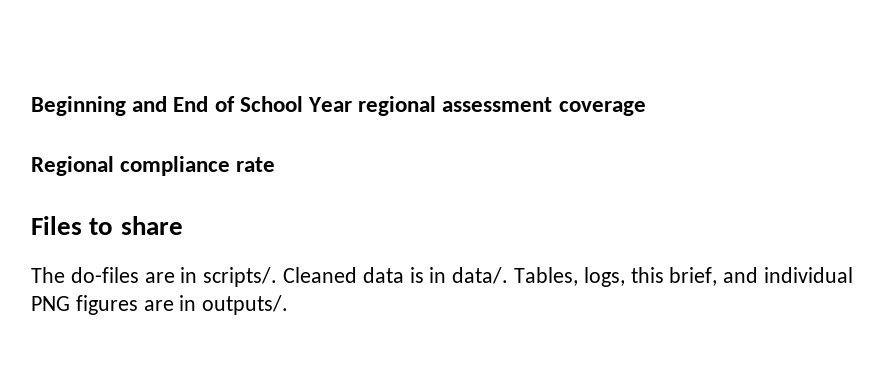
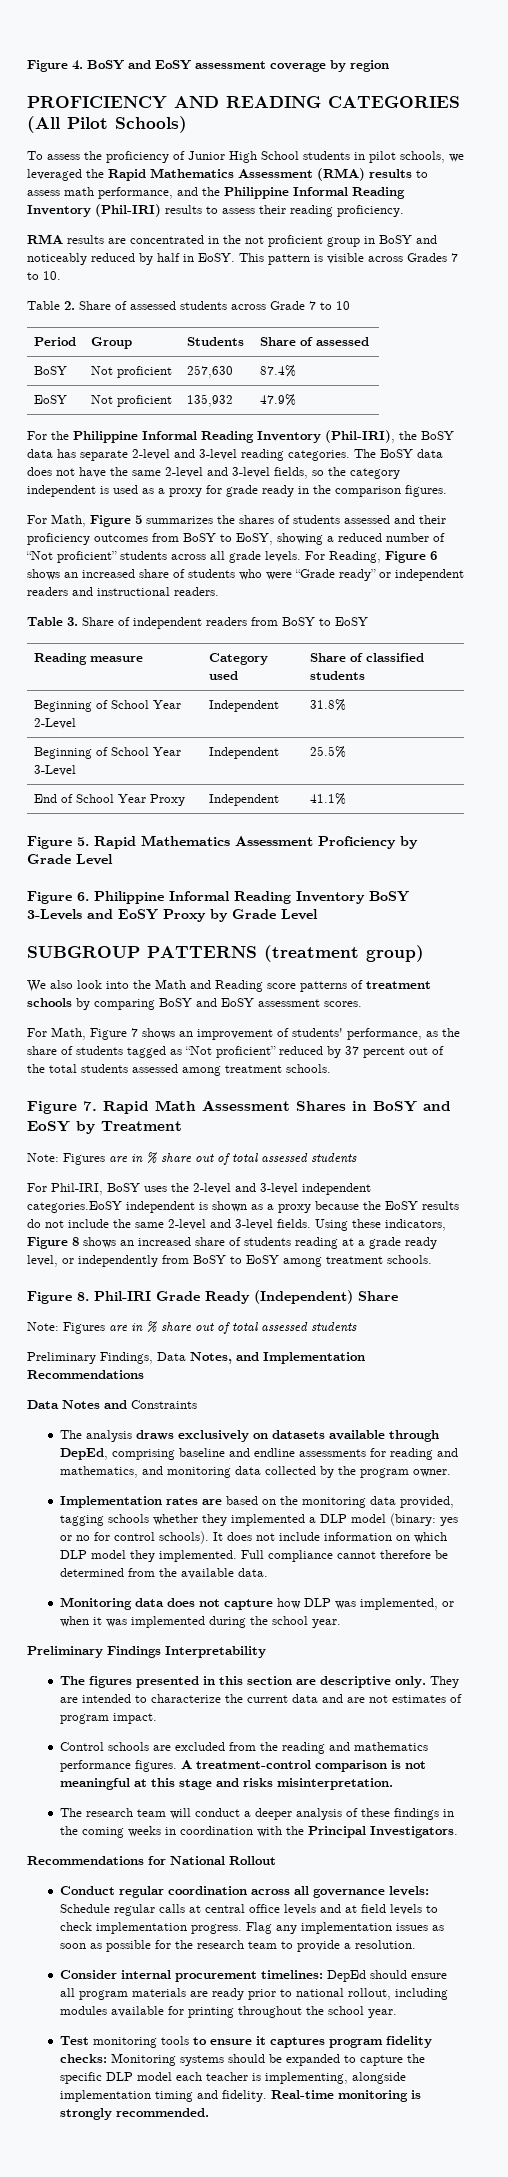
- Beginning and End of School Year regional assessment coverage
- Regional compliance rate
- Files to share
- The do-files are in scripts/. Cleaned data is in data/. Tables, logs, this brief, and individual PNG figures are in outputs/.
+ Figure 4. BoSY and EoSY assessment coverage by region
+ PROFICIENCY AND READING CATEGORIES (All Pilot Schools)
+ To assess the proficiency of Junior High School students in pilot schools, we leveraged the Rapid Mathematics Assessment (RMA) results to assess math performance, and the Philippine Informal Reading Inventory (Phil-IRI) results to assess their reading proficiency.
+ RMA results are concentrated in the not proficient group in BoSY and noticeably reduced by half in EoSY. This pattern is visible across Grades 7 to 10.
+ Table 2. Share of assessed students across Grade 7 to 10
+ Period | Group | Students | Share of assessed
+ BoSY | Not proficient | 257,630 | 87.4%
+ EoSY | Not proficient | 135,932 | 47.9%
+ For the Philippine Informal Reading Inventory (Phil-IRI), the BoSY data has separate 2-level and 3-level reading categories. The EoSY data does not have the same 2-level and 3-level fields, so the category independent is used as a proxy for grade ready in the comparison figures.
+ For Math, Figure 5 summarizes the shares of students assessed and their proficiency outcomes from BoSY to EoSY, showing a reduced number of “Not proficient” students across all grade levels. For Reading, Figure 6 shows an increased share of students who were “Grade ready” or independent readers and instructional readers.
+ Table 3. Share of independent readers from BoSY to EoSY
+ Reading measure | Category used | Share of classified students
+ Beginning of School Year 2-Level | Independent | 31.8%
+ Beginning of School Year 3-Level | Independent | 25.5%
+ End of School Year Proxy | Independent | 41.1%
+ Figure 5. Rapid Mathematics Assessment Proficiency by Grade Level
+ Figure 6. Philippine Informal Reading Inventory BoSY 3-Levels and EoSY Proxy by Grade Level
+ SUBGROUP PATTERNS (treatment group)
+ We also look into the Math and Reading score patterns of treatment schools by comparing BoSY and EoSY assessment scores.
+ For Math, Figure 7 shows an improvement of students' performance, as the share of students tagged as “Not proficient” reduced by 37 percent out of the total students assessed among treatment schools.
+ Figure 7. Rapid Math Assessment Shares in BoSY and EoSY by Treatment
+ Note: Figures are in % share out of total assessed students
+ For Phil-IRI, BoSY uses the 2-level and 3-level independent categories.EoSY independent is shown as a proxy because the EoSY results do not include the same 2-level and 3-level fields. Using these indicators, Figure 8 shows an increased share of students reading at a grade ready level, or independently from BoSY to EoSY among treatment schools.
+ Figure 8. Phil-IRI Grade Ready (Independent) Share
+ Note: Figures are in % share out of total assessed students
+ Preliminary Findings, Data Notes, and Implementation Recommendations
+ Data Notes and Constraints
+ The analysis draws exclusively on datasets available through DepEd, comprising baseline and endline assessments for reading and mathematics, and monitoring data collected by the program owner.
+ Implementation rates are based on the monitoring data provided, tagging schools whether they implemented a DLP model (binary: yes or no for control schools). It does not include information on which DLP model they implemented. Full compliance cannot therefore be determined from the available data.
+ Monitoring data does not capture how DLP was implemented, or when it was implemented during the school year.
+ Preliminary Findings Interpretability
+ The figures presented in this section are descriptive only. They are intended to characterize the current data and are not estimates of program impact.
+ Control schools are excluded from the reading and mathematics performance figures. A treatment-control comparison is not meaningful at this stage and risks misinterpretation.
+ The research team will conduct a deeper analysis of these findings in the coming weeks in coordination with the Principal Investigators.
+ Recommendations for National Rollout
+ Conduct regular coordination across all governance levels: Schedule regular calls at central office levels and at field levels to check implementation progress. Flag any implementation issues as soon as possible for the research team to provide a resolution.
+ Consider internal procurement timelines: DepEd should ensure all program materials are ready prior to national rollout, including modules available for printing throughout the school year.
+ Test monitoring tools to ensure it captures program fidelity checks: Monitoring systems should be expanded to capture the specific DLP model each teacher is implementing, alongside implementation timing and fidelity. Real-time monitoring is strongly recommended.

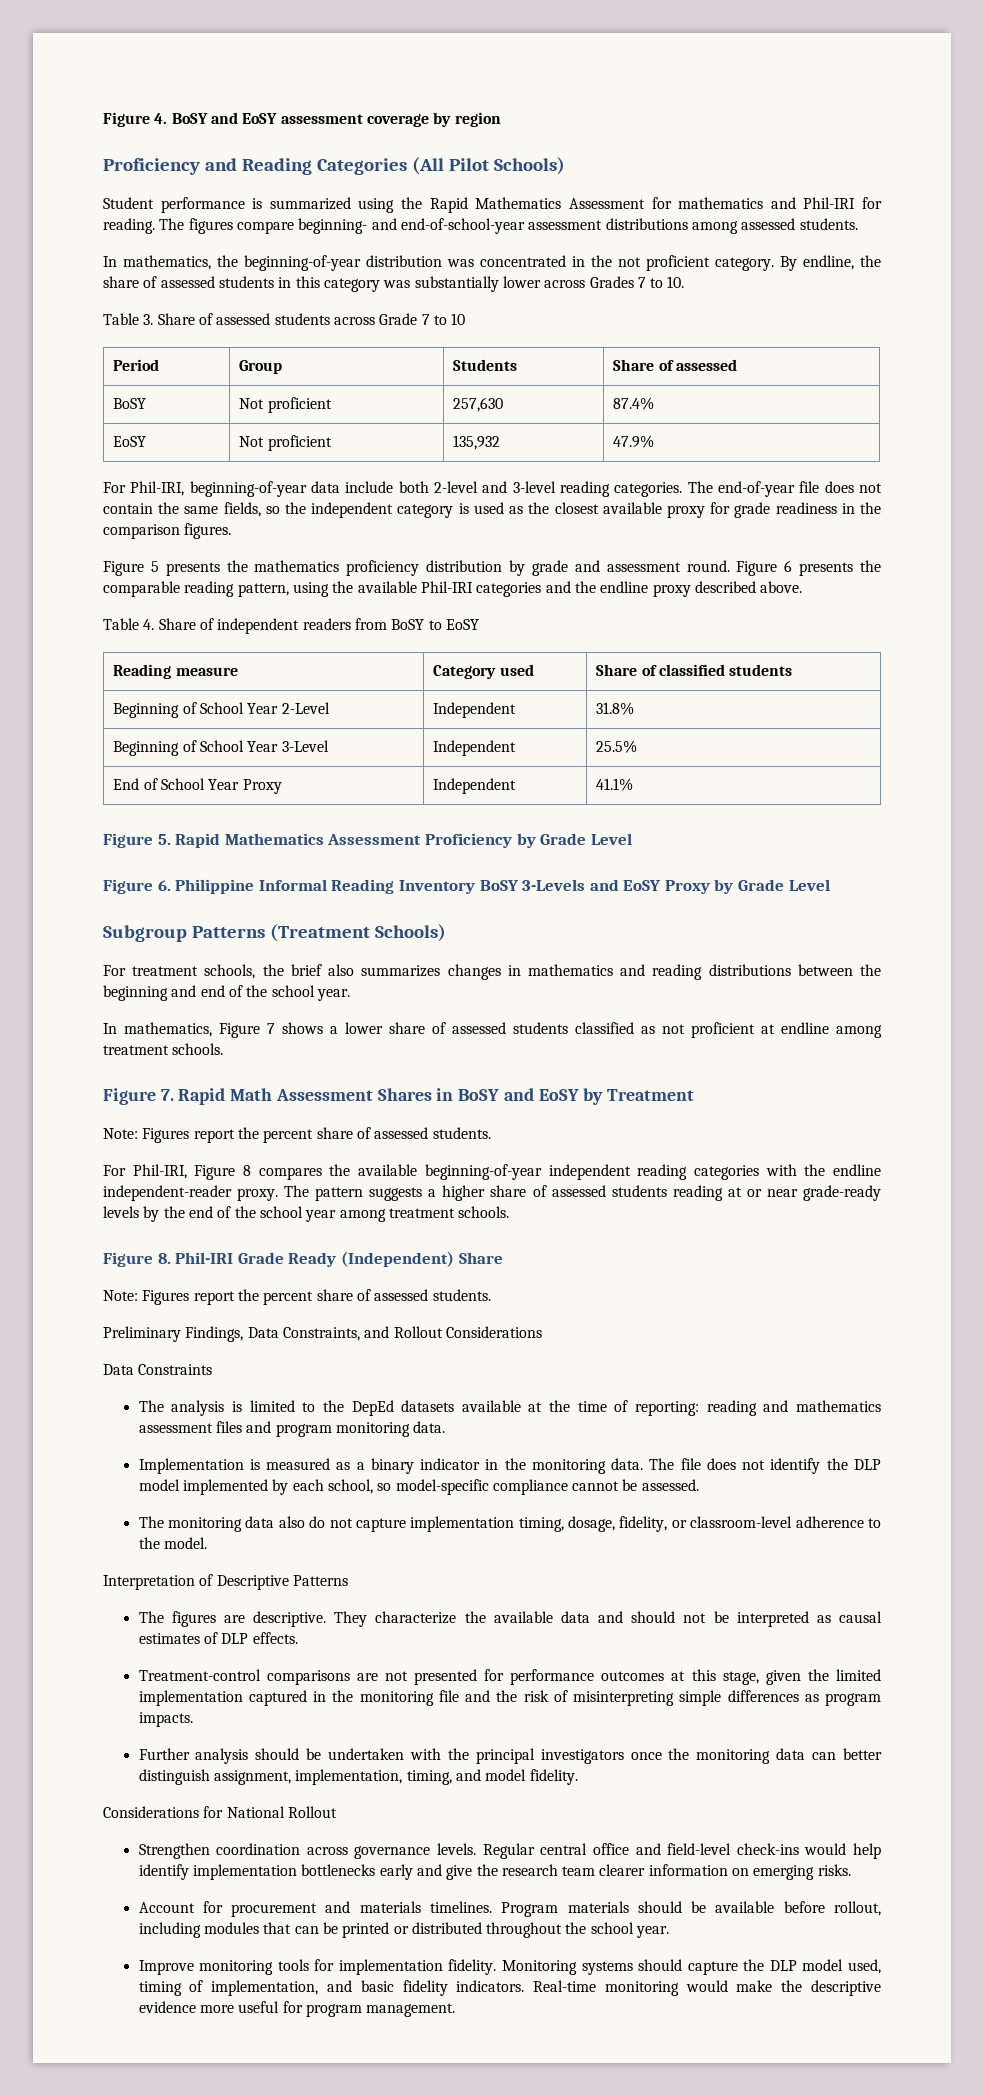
- PROFICIENCY AND READING CATEGORIES (All Pilot Schools)
+ Proficiency and Reading Categories (All Pilot Schools)
- To assess the proficiency of Junior High School students in pilot schools, we leveraged the Rapid Mathematics Assessment (RMA) results to assess math performance, and the Philippine Informal Reading Inventory (Phil-IRI) results to assess their reading proficiency.
- RMA results are concentrated in the not proficient group in BoSY and noticeably reduced by half in EoSY. This pattern is visible across Grades 7 to 10.
+ Student performance is summarized using the Rapid Mathematics Assessment for mathematics and Phil-IRI for reading. The figures compare beginning- and end-of-school-year assessment distributions among assessed students.
+ In mathematics, the beginning-of-year distribution was concentrated in the not proficient category. By endline, the share of assessed students in this category was substantially lower across Grades 7 to 10.
- Table 2. Share of assessed students across Grade 7 to 10
+ Table 3. Share of assessed students across Grade 7 to 10
- For the Philippine Informal Reading Inventory (Phil-IRI), the BoSY data has separate 2-level and 3-level reading categories.
+ For Phil-IRI, beginning-of-year data include both 2-level and 3-level reading categories.
- The EoSY data does not have the same 2-level and 3-level fields, so the category independent is used as a proxy for grade ready in the comparison figures.
+ The end-of-year file does not contain the same fields, so the independent category is used as the closest available proxy for grade readiness in the comparison figures.
- For Math, Figure 5 summarizes the shares of students assessed and their proficiency outcomes from BoSY to EoSY, showing a reduced number of “Not proficient” students across all grade levels. For Reading, Figure 6 shows an increased share of students who were “Grade ready” or independent readers and instructional readers.
- Table 3. Share of independent readers from BoSY to EoSY
+ Figure 5 presents the mathematics proficiency distribution by grade and assessment round. Figure 6 presents the comparable reading pattern, using the available Phil-IRI categories and the endline proxy described above.
+ Table 4. Share of independent readers from BoSY to EoSY
- SUBGROUP PATTERNS (treatment group)
- We also look into the Math and Reading score patterns of treatment schools by comparing BoSY and EoSY assessment scores.
- For Math, Figure 7 shows an improvement of students' performance, as the share of students tagged as “Not proficient” reduced by 37 percent out of the total students assessed among treatment schools.
+ Subgroup Patterns (Treatment Schools)
+ For treatment schools, the brief also summarizes changes in mathematics and reading distributions between the beginning and end of the school year.
+ In mathematics, Figure 7 shows a lower share of assessed students classified as not proficient at endline among treatment schools.
  Figure 7. Rapid Math Assessment Shares in BoSY and EoSY by Treatment
- Note: Figures are in % share out of total assessed students
- For Phil-IRI, BoSY uses the 2-level and 3-level independent categories.EoSY independent is shown as a proxy because the EoSY results do not include the same 2-level and 3-level fields. Using these indicators, Figure 8 shows an increased share of students reading at a grade ready level, or independently from BoSY to EoSY among treatment schools.
+ Note: Figures report the percent share of assessed students.
+ For Phil-IRI, Figure 8 compares the available beginning-of-year independent reading categories with the endline independent-reader proxy. The pattern suggests a higher share of assessed students reading at or near grade-ready levels by the end of the school year among treatment schools.
  Figure 8. Phil-IRI Grade Ready (Independent) Share
- Note: Figures are in % share out of total assessed students
+ Note: Figures report the percent share of assessed students.
- Preliminary Findings, Data Notes, and Implementation Recommendations
- Data Notes and Constraints
+ Preliminary Findings, Data Constraints, and Rollout Considerations
+ Data Constraints
- The analysis draws exclusively on datasets available through DepEd, comprising baseline and endline assessments for reading and mathematics, and monitoring data collected by the program owner.
- Implementation rates are based on the monitoring data provided, tagging schools whether they implemented a DLP model (binary: yes or no for control schools). It does not include information on which DLP model they implemented. Full compliance cannot therefore be determined from the available data.
- Monitoring data does not capture how DLP was implemented, or when it was implemented during the school year.
- Preliminary Findings Interpretability
- The figures presented in this section are descriptive only. They are intended to characterize the current data and are not estimates of program impact.
- Control schools are excluded from the reading and mathematics performance figures. A treatment-control comparison is not meaningful at this stage and risks misinterpretation.
- The research team will conduct a deeper analysis of these findings in the coming weeks in coordination with the Principal Investigators.
- Recommendations for National Rollout
- Conduct regular coordination across all governance levels: Schedule regular calls at central office levels and at field levels to check implementation progress. Flag any implementation issues as soon as possible for the research team to provide a resolution.
- Consider internal procurement timelines: DepEd should ensure all program materials are ready prior to national rollout, including modules available for printing throughout the school year.
+ The analysis is limited to the DepEd datasets available at the time of reporting: reading and mathematics assessment files and program monitoring data.
+ Implementation is measured as a binary indicator in the monitoring data. The file does not identify the DLP model implemented by each school, so model-specific compliance cannot be assessed.
+ The monitoring data also do not capture implementation timing, dosage, fidelity, or classroom-level adherence to the model.
+ Interpretation of Descriptive Patterns
+ The figures are descriptive. They characterize the available data and should not be interpreted as causal estimates of DLP effects.
+ Treatment-control comparisons are not presented for performance outcomes at this stage, given the limited implementation captured in the monitoring file and the risk of misinterpreting simple differences as program impacts.
+ Further analysis should be undertaken with the principal investigators once the monitoring data can better distinguish assignment, implementation, timing, and model fidelity.
+ Considerations for National Rollout
+ Strengthen coordination across governance levels. Regular central office and field-level check-ins would help identify implementation bottlenecks early and give the research team clearer information on emerging risks.
+ Account for procurement and materials timelines. Program materials should be available before rollout, including modules that can be printed or distributed throughout the school year.
- Test monitoring tools to ensure it captures program fidelity checks: Monitoring systems should be expanded to capture the specific DLP model each teacher is implementing, alongside implementation timing and fidelity. Real-time monitoring is strongly recommended.
+ Improve monitoring tools for implementation fidelity. Monitoring systems should capture the DLP model used, timing of implementation, and basic fidelity indicators. Real-time monitoring would make the descriptive evidence more useful for program management.

